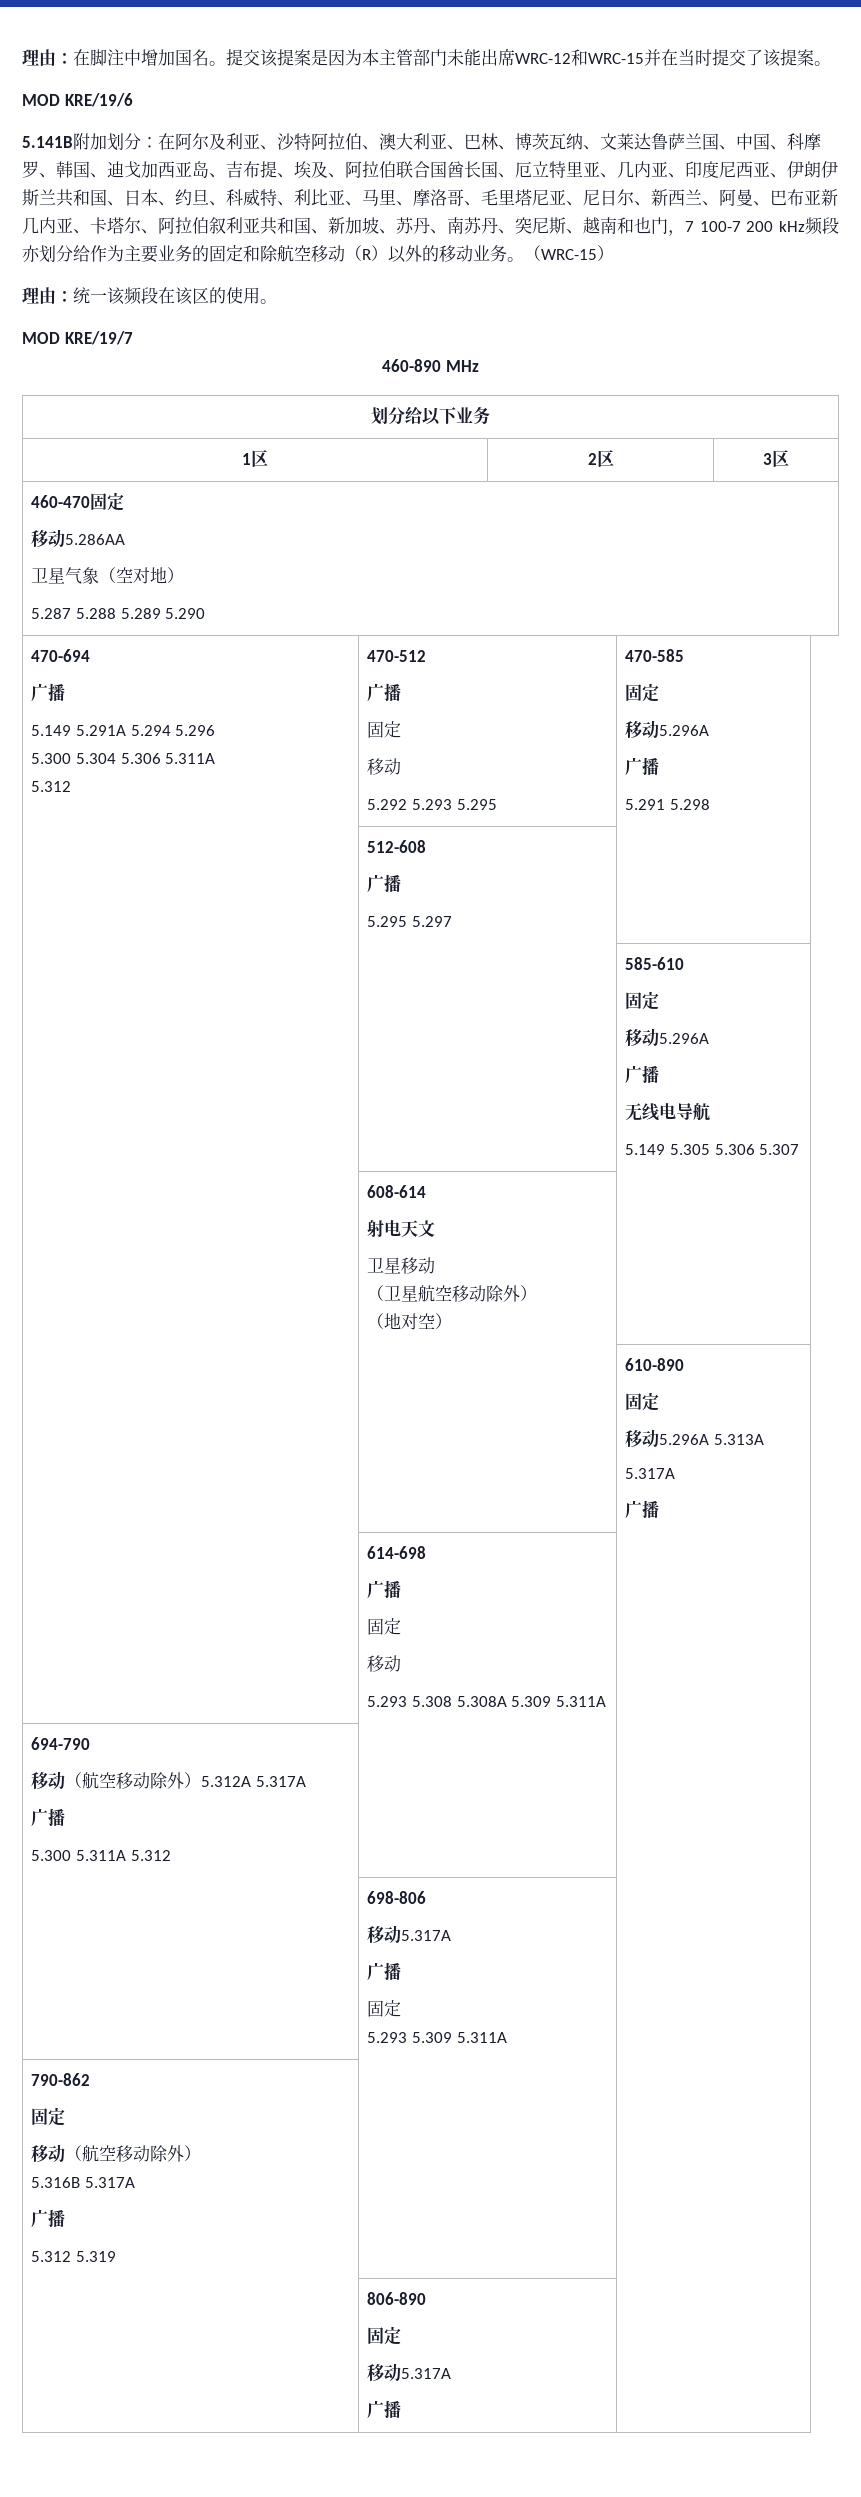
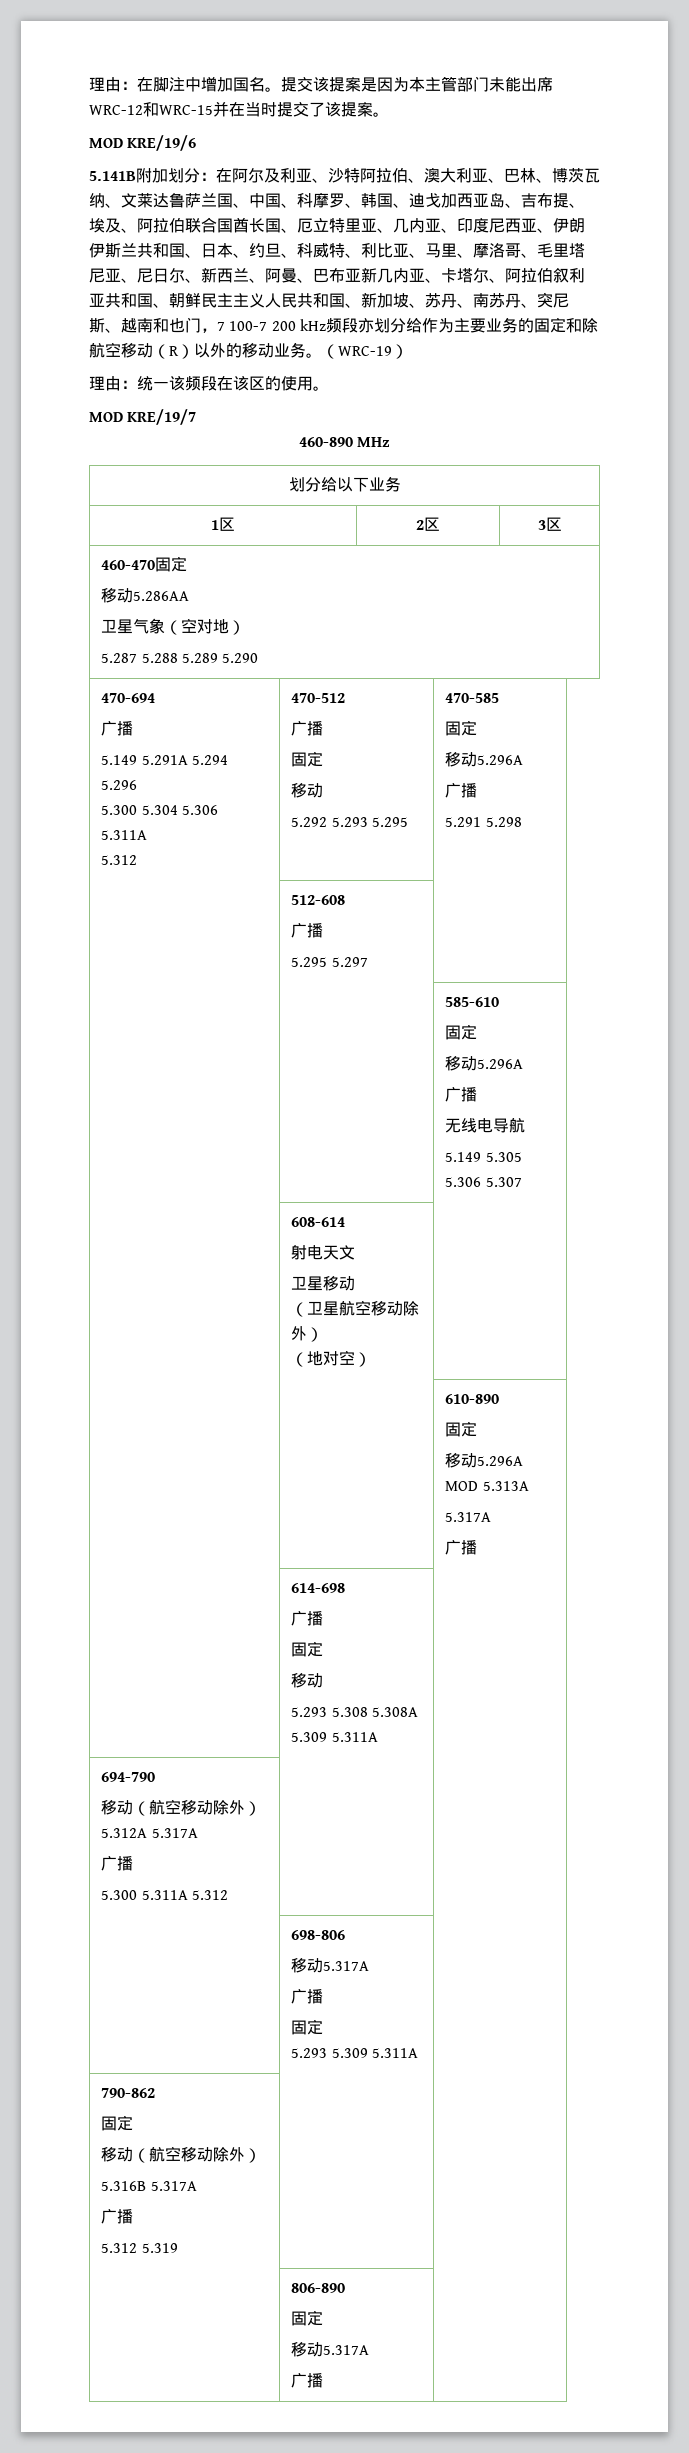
- 在阿尔及利亚、沙特阿拉伯、澳大利亚、巴林、博茨瓦纳、文莱达鲁萨兰国、中国、科摩罗、韩国、迪戈加西亚岛、吉布提、埃及、阿拉伯联合国酋长国、厄立特里亚、几内亚、印度尼西亚、伊朗伊斯兰共和国、日本、约旦、科威特、利比亚、马里、摩洛哥、毛里塔尼亚、尼日尔、新西兰、阿曼、巴布亚新几内亚、卡塔尔、阿拉伯叙利亚共和国、新加坡、苏丹、南苏丹、突尼斯、越南和也门，7 100-7 200 kHz频段亦划分给作为主要业务的固定和除航空移动（R）以外的移动业务。
+ 在阿尔及利亚、沙特阿拉伯、澳大利亚、巴林、博茨瓦纳、文莱达鲁萨兰国、中国、科摩罗、韩国、迪戈加西亚岛、吉布提、埃及、阿拉伯联合国酋长国、厄立特里亚、几内亚、印度尼西亚、伊朗伊斯兰共和国、日本、约旦、科威特、利比亚、马里、摩洛哥、毛里塔尼亚、尼日尔、新西兰、阿曼、巴布亚新几内亚、卡塔尔、阿拉伯叙利亚共和国、朝鲜民主主义人民共和国、新加坡、苏丹、南苏丹、突尼斯、越南和也门，7 100-7 200 kHz频段亦划分给作为主要业务的固定和除航空移动（R）以外的移动业务。
- （WRC-15）
+ （WRC-19）
  | | 610-890
  固定
- 移动5.296A 5.313A
+ 移动5.296A MOD 5.313A

